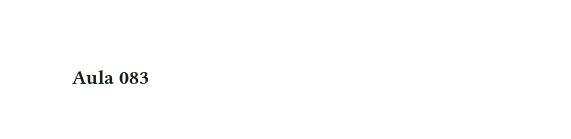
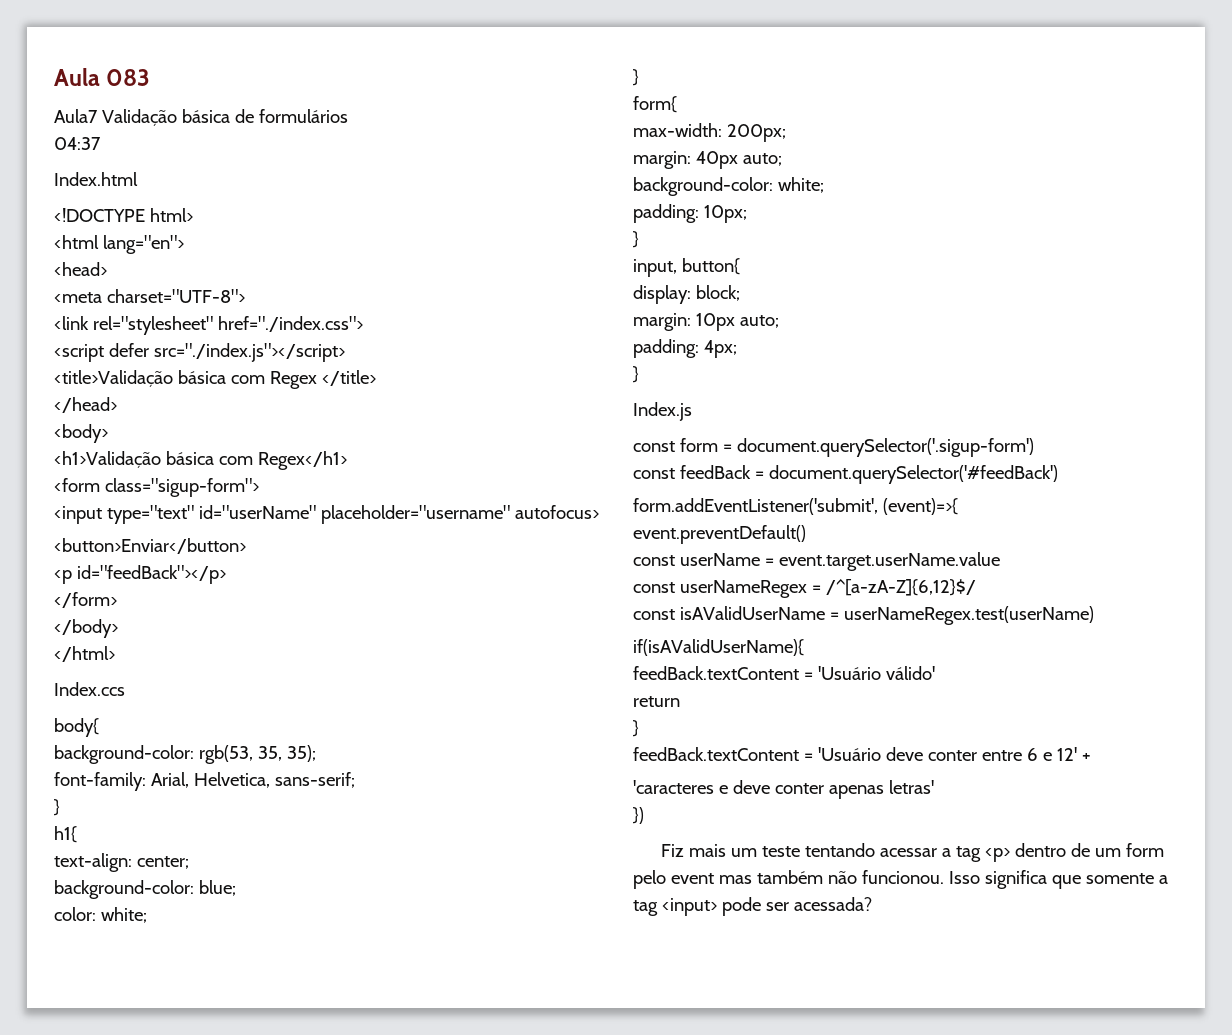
+ Aula7 Validação básica de formulários
+ 04:37
+ Index.html
+ <!DOCTYPE html>
+ <html lang="en">
+ <head>
+ <meta charset="UTF-8">
+ <link rel="stylesheet" href="./index.css">
+ <script defer src="./index.js"></script>
+ <title>Validação básica com Regex </title>
+ </head>
+ <body>
+ <h1>Validação básica com Regex</h1>
+ <form class="sigup-form">
+ <input type="text" id="userName" placeholder="username" autofocus>
+ <button>Enviar</button>
+ <p id="feedBack"></p>
+ </form>
+ </body>
+ </html>
+ Index.ccs
+ body{
+ background-color: rgb(53, 35, 35);
+ font-family: Arial, Helvetica, sans-serif;
+ }
+ h1{
+ text-align: center;
+ background-color: blue;
+ color: white;
+ }
+ form{
+ max-width: 200px;
+ margin: 40px auto;
+ background-color: white;
+ padding: 10px;
+ }
+ input, button{
+ display: block;
+ margin: 10px auto;
+ padding: 4px;
+ }
+ Index.js
+ const form = document.querySelector('.sigup-form')
+ const feedBack = document.querySelector('#feedBack')
+ form.addEventListener('submit', (event)=>{
+ event.preventDefault()
+ const userName = event.target.userName.value
+ const userNameRegex = /^[a-zA-Z]{6,12}$/
+ const isAValidUserName = userNameRegex.test(userName)
+ if(isAValidUserName){
+ feedBack.textContent = 'Usuário válido'
+ return
+ }
+ feedBack.textContent = 'Usuário deve conter entre 6 e 12' +
+ 'caracteres e deve conter apenas letras'
+ })
+ Fiz mais um teste tentando acessar a tag <p> dentro de um form pelo event mas também não funcionou. Isso significa que somente a tag <input> pode ser acessada?

